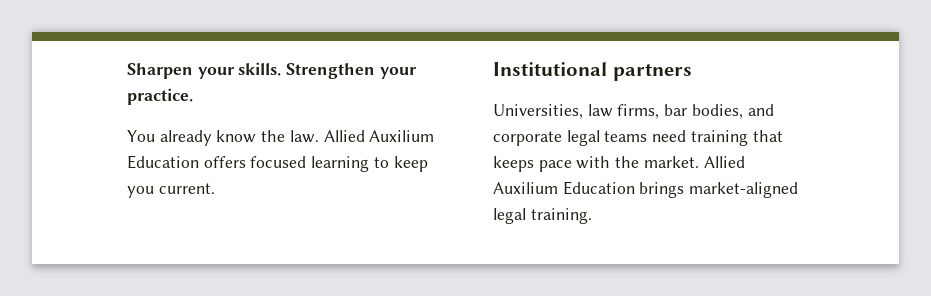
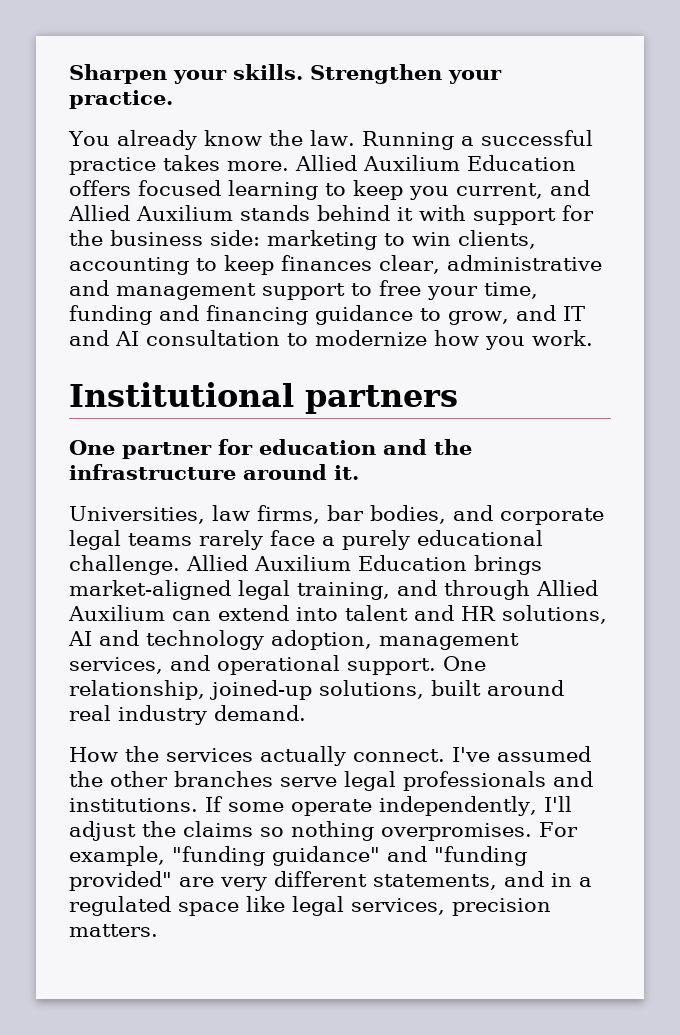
+ Running a successful practice takes more.
- Allied Auxilium Education offers focused learning to keep you current.
+ Allied Auxilium Education offers focused learning to keep you current, and Allied Auxilium stands behind it with support for the business side: marketing to win clients, accounting to keep finances clear, administrative and management support to free your time, funding and financing guidance to grow, and IT and AI consultation to modernize how you work.
  Institutional partners
+ One partner for education and the infrastructure around it.
- Universities, law firms, bar bodies, and corporate legal teams need training that keeps pace with the market.
+ Universities, law firms, bar bodies, and corporate legal teams rarely face a purely educational challenge.
- Allied Auxilium Education brings market-aligned legal training.
+ Allied Auxilium Education brings market-aligned legal training, and through Allied Auxilium can extend into talent and HR solutions, AI and technology adoption, management services, and operational support. One relationship, joined-up solutions, built around real industry demand.
+ How the services actually connect. I've assumed the other branches serve legal professionals and institutions. If some operate independently, I'll adjust the claims so nothing overpromises. For example, "funding guidance" and "funding provided" are very different statements, and in a regulated space like legal services, precision matters.

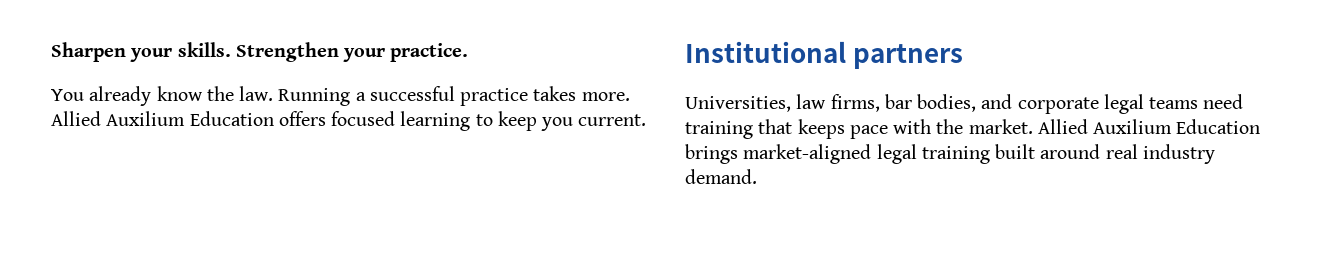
- Allied Auxilium Education offers focused learning to keep you current, and Allied Auxilium stands behind it with support for the business side: marketing to win clients, accounting to keep finances clear, administrative and management support to free your time, funding and financing guidance to grow, and IT and AI consultation to modernize how you work.
+ Allied Auxilium Education offers focused learning to keep you current.
  Institutional partners
- One partner for education and the infrastructure around it.
- Universities, law firms, bar bodies, and corporate legal teams rarely face a purely educational challenge.
+ Universities, law firms, bar bodies, and corporate legal teams need training that keeps pace with the market.
- Allied Auxilium Education brings market-aligned legal training, and through Allied Auxilium can extend into talent and HR solutions, AI and technology adoption, management services, and operational support. One relationship, joined-up solutions, built around real industry demand.
+ Allied Auxilium Education brings market-aligned legal training built around real industry demand.
- How the services actually connect. I've assumed the other branches serve legal professionals and institutions. If some operate independently, I'll adjust the claims so nothing overpromises. For example, "funding guidance" and "funding provided" are very different statements, and in a regulated space like legal services, precision matters.

